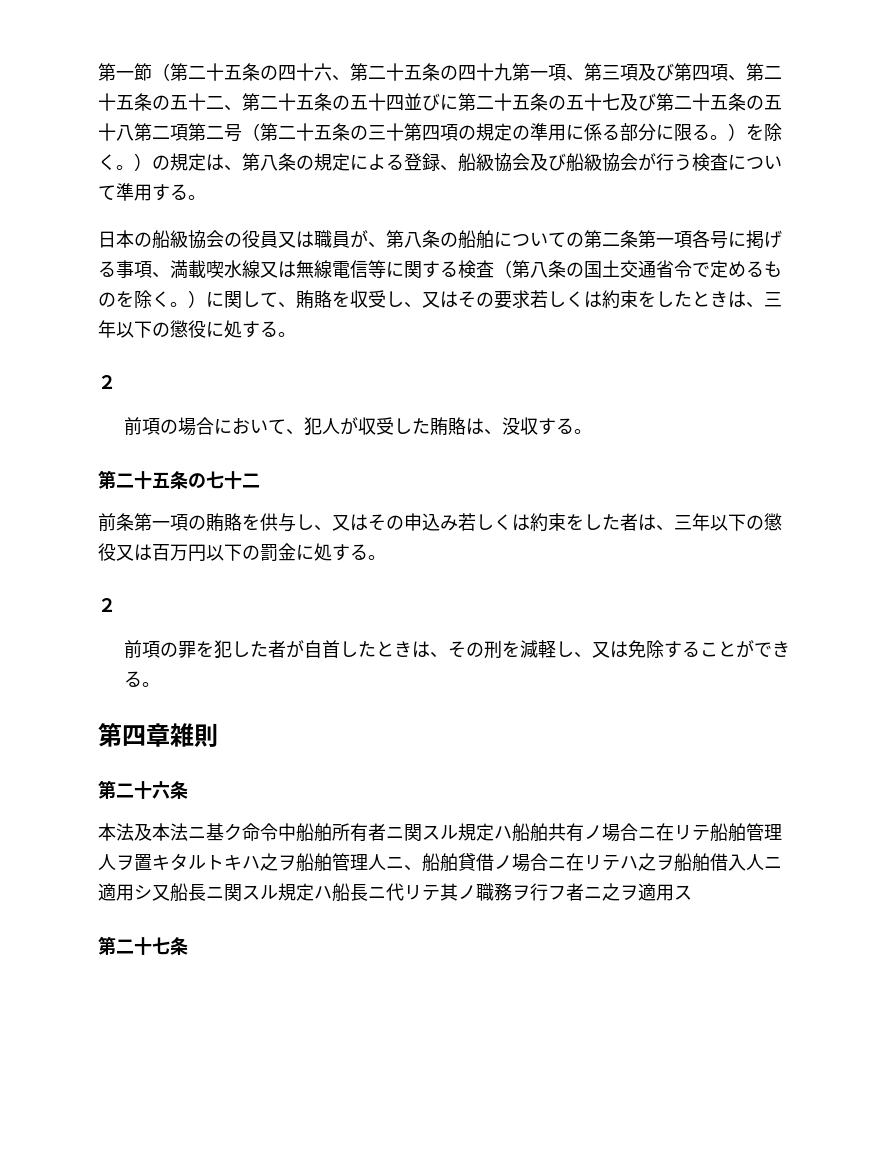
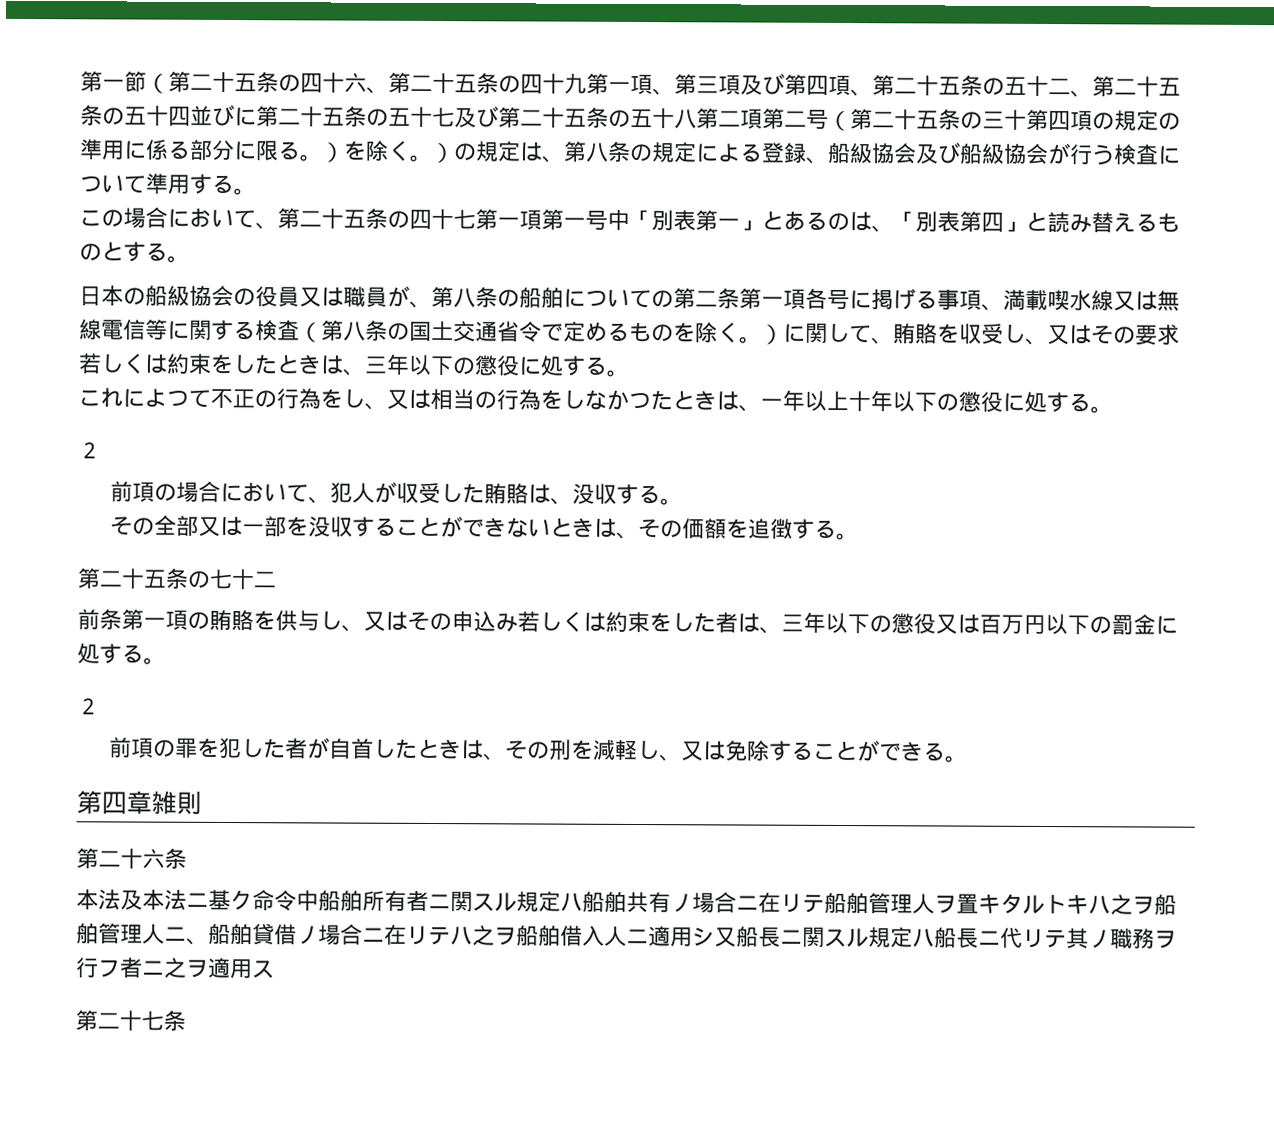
+ この場合において、第二十五条の四十七第一項第一号中「別表第一」とあるのは、「別表第四」と読み替えるものとする。
+ これによつて不正の行為をし、又は相当の行為をしなかつたときは、一年以上十年以下の懲役に処する。
+ その全部又は一部を没収することができないときは、その価額を追徴する。

